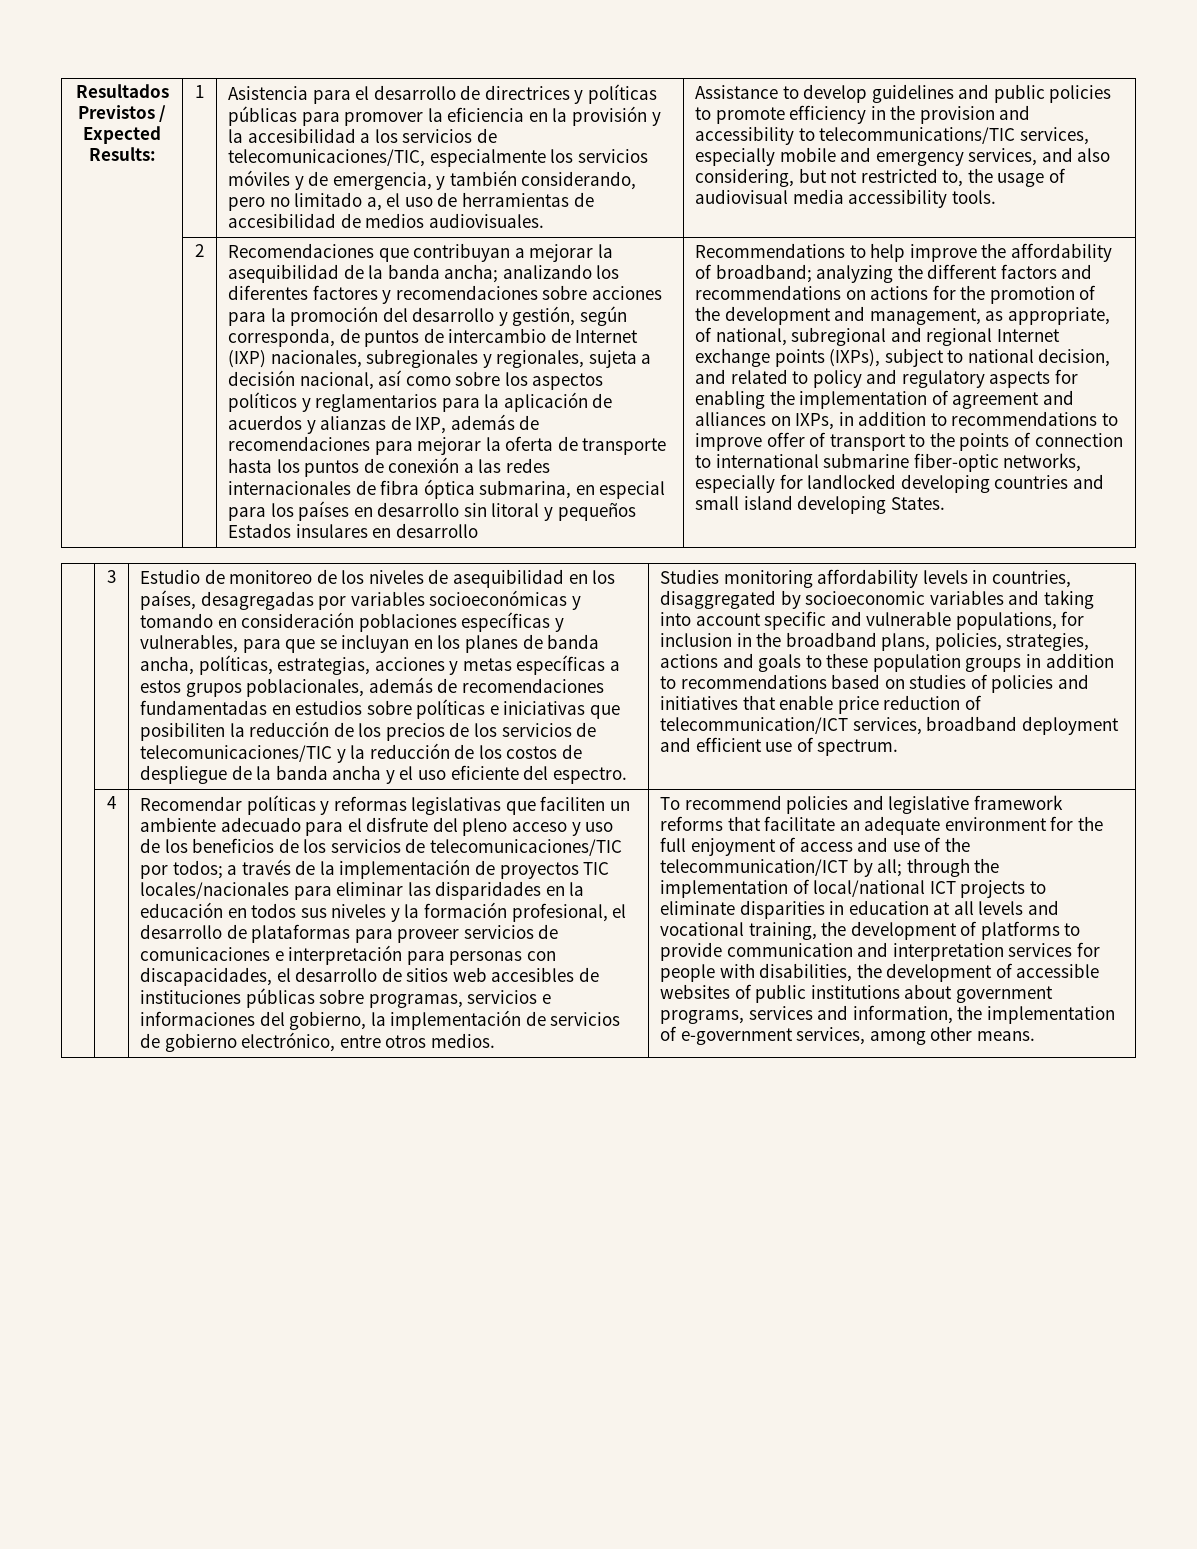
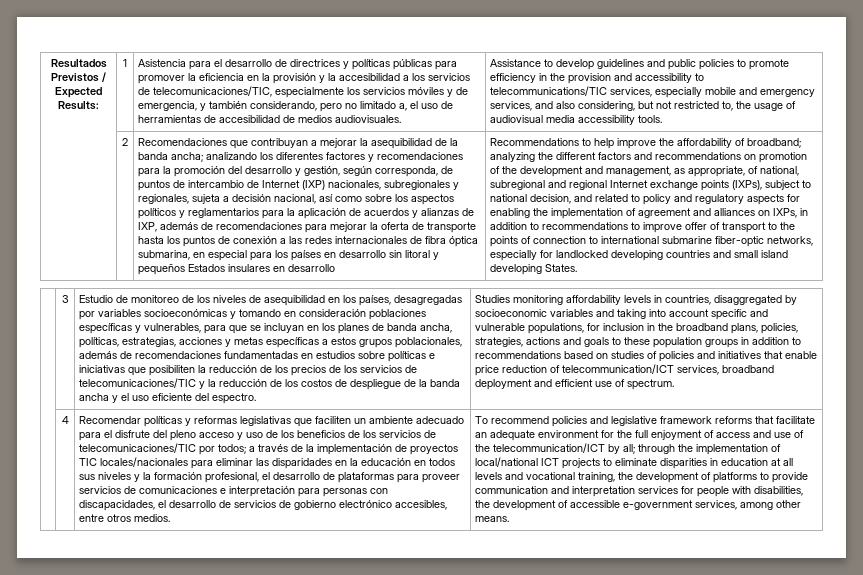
- analizando los diferentes factores y recomendaciones sobre acciones para la promoción del desarrollo y gestión, según corresponda, de puntos de intercambio de Internet (IXP) nacionales, subregionales y regionales, sujeta a decisión nacional, así como sobre los aspectos políticos y reglamentarios para la aplicación de acuerdos y alianzas de IXP, además de recomendaciones para mejorar la oferta de transporte hasta los puntos de conexión a las redes internacionales de fibra óptica submarina, en especial para los países en desarrollo sin litoral y pequeños Estados insulares en desarrollo
+ analizando los diferentes factores y recomendaciones para la promoción del desarrollo y gestión, según corresponda, de puntos de intercambio de Internet (IXP) nacionales, subregionales y regionales, sujeta a decisión nacional, así como sobre los aspectos políticos y reglamentarios para la aplicación de acuerdos y alianzas de IXP, además de recomendaciones para mejorar la oferta de transporte hasta los puntos de conexión a las redes internacionales de fibra óptica submarina, en especial para los países en desarrollo sin litoral y pequeños Estados insulares en desarrollo
- analyzing the different factors and recommendations on actions for the promotion of the development and management, as appropriate, of national, subregional and regional Internet exchange points (IXPs), subject to national decision, and related to policy and regulatory aspects for enabling the implementation of agreement and alliances on IXPs, in addition to recommendations to improve offer of transport to the points of connection to international submarine fiber-optic networks, especially for landlocked developing countries and small island developing States.
+ analyzing the different factors and recommendations on promotion of the development and management, as appropriate, of national, subregional and regional Internet exchange points (IXPs), subject to national decision, and related to policy and regulatory aspects for enabling the implementation of agreement and alliances on IXPs, in addition to recommendations to improve offer of transport to the points of connection to international submarine fiber-optic networks, especially for landlocked developing countries and small island developing States.
- a través de la implementación de proyectos TIC locales/nacionales para eliminar las disparidades en la educación en todos sus niveles y la formación profesional, el desarrollo de plataformas para proveer servicios de comunicaciones e interpretación para personas con discapacidades, el desarrollo de sitios web accesibles de instituciones públicas sobre programas, servicios e informaciones del gobierno, la implementación de servicios de gobierno electrónico, entre otros medios.
+ a través de la implementación de proyectos TIC locales/nacionales para eliminar las disparidades en la educación en todos sus niveles y la formación profesional, el desarrollo de plataformas para proveer servicios de comunicaciones e interpretación para personas con discapacidades, el desarrollo de servicios de gobierno electrónico accesibles, entre otros medios.
- through the implementation of local/national ICT projects to eliminate disparities in education at all levels and vocational training, the development of platforms to provide communication and interpretation services for people with disabilities, the development of accessible websites of public institutions about government programs, services and information, the implementation of e-government services, among other means.
+ through the implementation of local/national ICT projects to eliminate disparities in education at all levels and vocational training, the development of platforms to provide communication and interpretation services for people with disabilities, the development of accessible e-government services, among other means.

